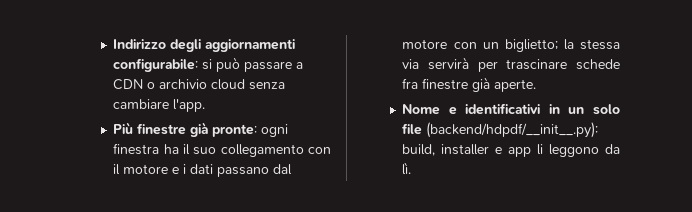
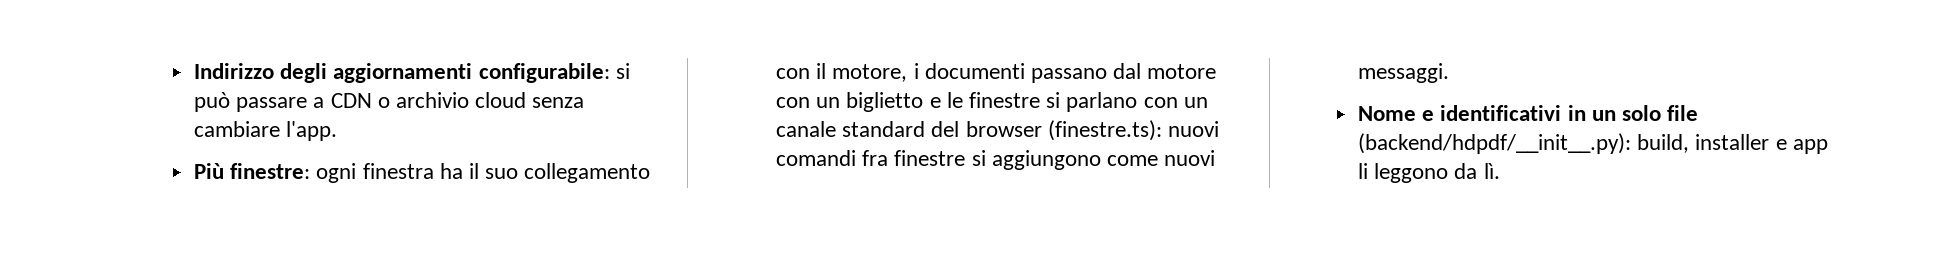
- Più finestre già pronte: ogni finestra ha il suo collegamento con il motore e i dati passano dal motore con un biglietto; la stessa via servirà per trascinare schede fra finestre già aperte.
+ Più finestre: ogni finestra ha il suo collegamento con il motore, i documenti passano dal motore con un biglietto e le finestre si parlano con un canale standard del browser (finestre.ts): nuovi comandi fra finestre si aggiungono come nuovi messaggi.

